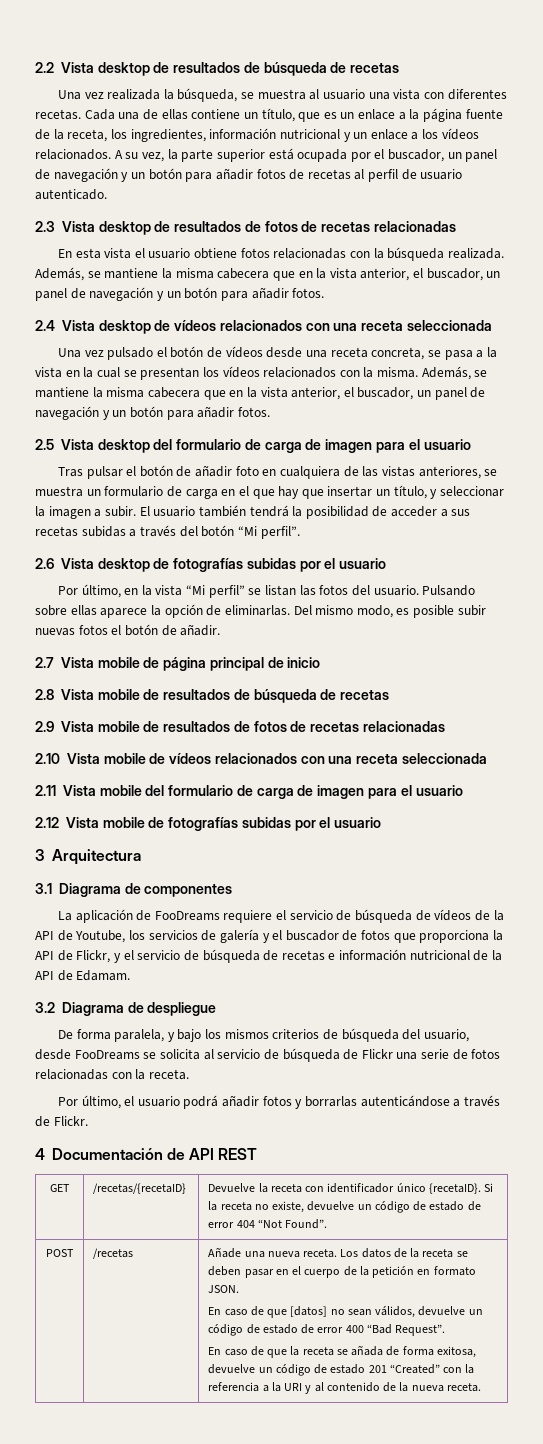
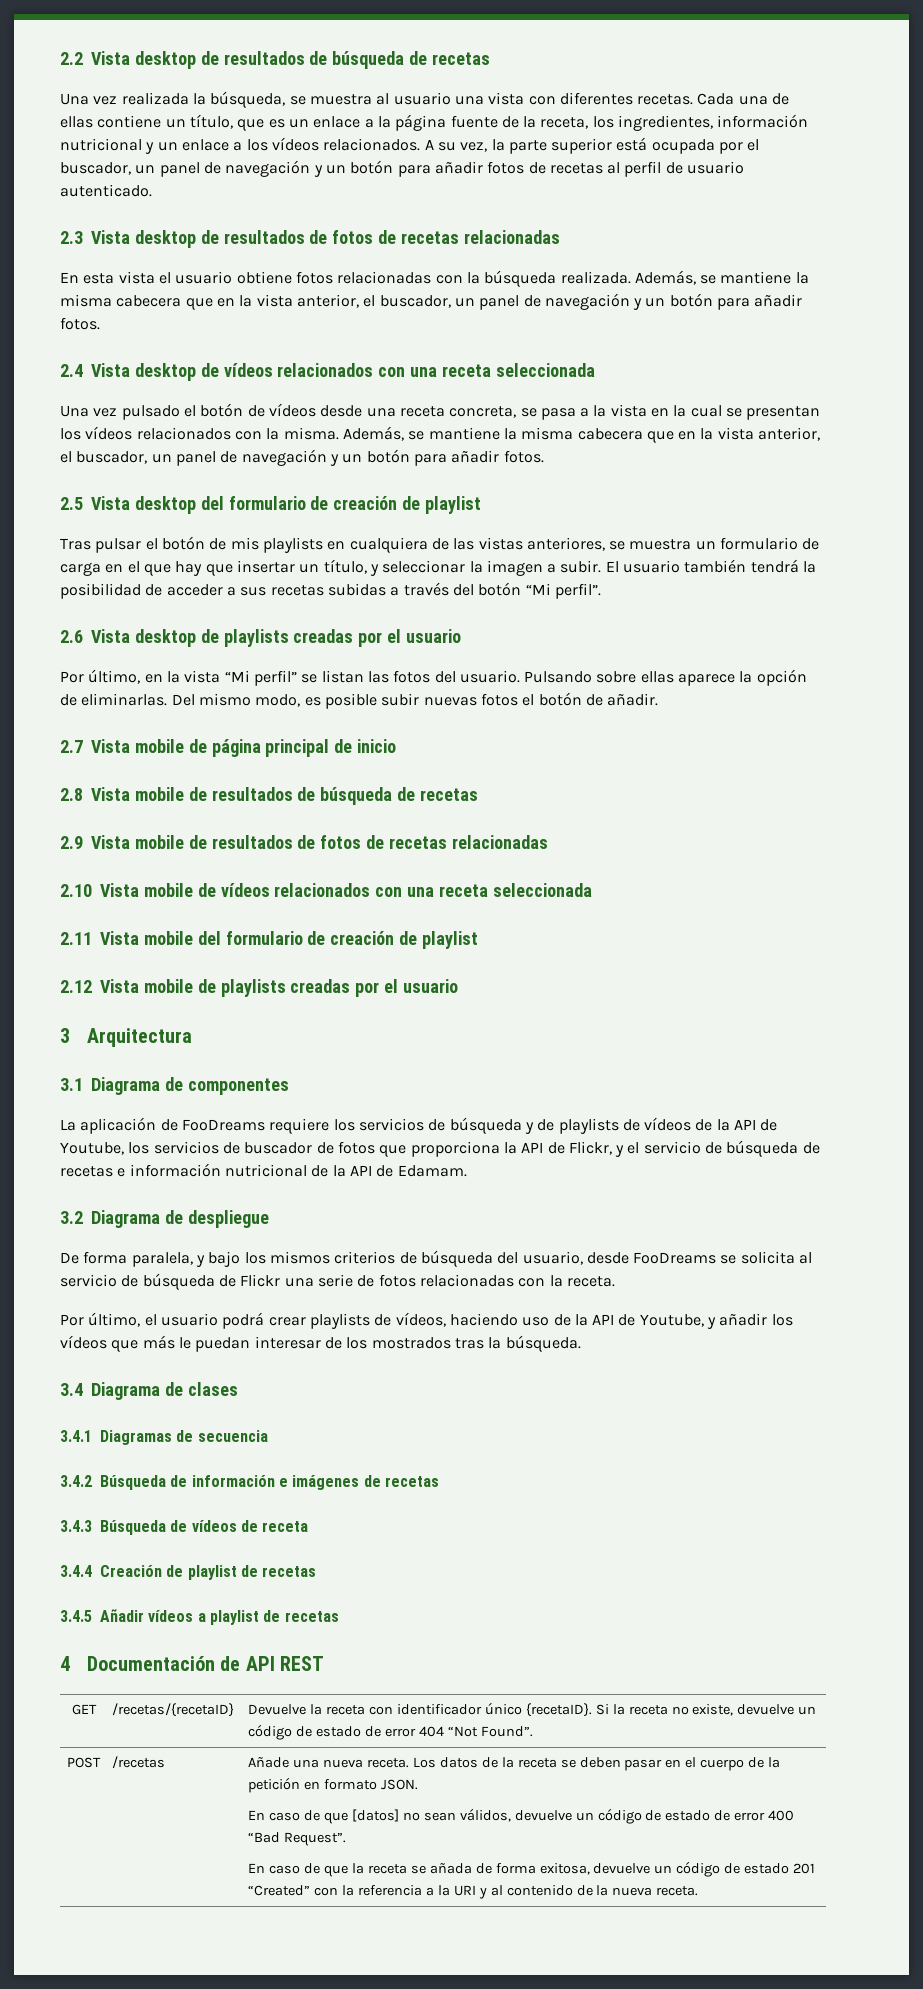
- 2.5 Vista desktop del formulario de carga de imagen para el usuario
+ 2.5 Vista desktop del formulario de creación de playlist
- Tras pulsar el botón de añadir foto en cualquiera de las vistas anteriores, se muestra un formulario de carga en el que hay que insertar un título, y seleccionar la imagen a subir.
+ Tras pulsar el botón de mis playlists en cualquiera de las vistas anteriores, se muestra un formulario de carga en el que hay que insertar un título, y seleccionar la imagen a subir.
- 2.6 Vista desktop de fotografías subidas por el usuario
+ 2.6 Vista desktop de playlists creadas por el usuario
- 2.11 Vista mobile del formulario de carga de imagen para el usuario
+ 2.11 Vista mobile del formulario de creación de playlist
- 2.12 Vista mobile de fotografías subidas por el usuario
+ 2.12 Vista mobile de playlists creadas por el usuario
- La aplicación de FooDreams requiere el servicio de búsqueda de vídeos de la API de Youtube, los servicios de galería y el buscador de fotos que proporciona la API de Flickr, y el servicio de búsqueda de recetas e información nutricional de la API de Edamam.
+ La aplicación de FooDreams requiere los servicios de búsqueda y de playlists de vídeos de la API de Youtube, los servicios de buscador de fotos que proporciona la API de Flickr, y el servicio de búsqueda de recetas e información nutricional de la API de Edamam.
- Por último, el usuario podrá añadir fotos y borrarlas autenticándose a través de Flickr.
+ Por último, el usuario podrá crear playlists de vídeos, haciendo uso de la API de Youtube, y añadir los vídeos que más le puedan interesar de los mostrados tras la búsqueda.
+ 3.4 Diagrama de clases
+ 3.4.1 Diagramas de secuencia
+ 3.4.2 Búsqueda de información e imágenes de recetas
+ 3.4.3 Búsqueda de vídeos de receta
+ 3.4.4 Creación de playlist de recetas
+ 3.4.5 Añadir vídeos a playlist de recetas

